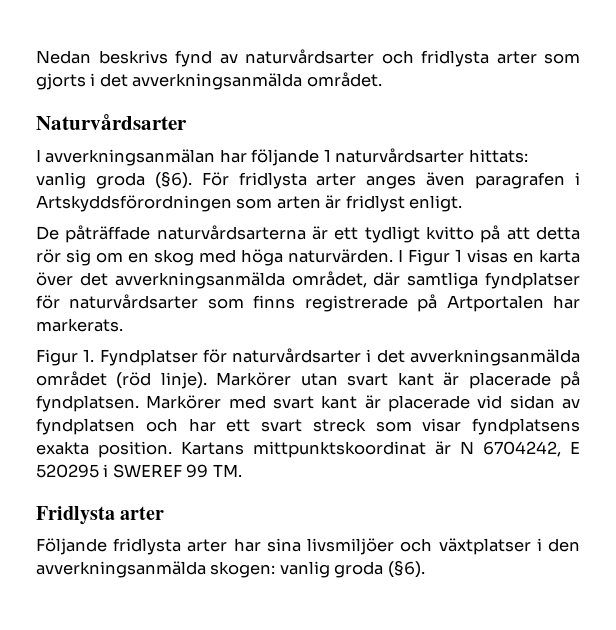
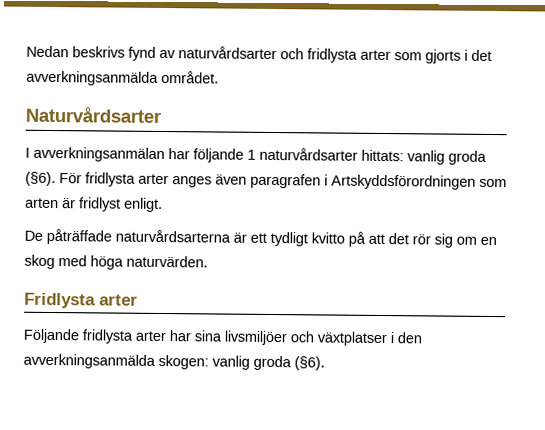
- De påträffade naturvårdsarterna är ett tydligt kvitto på att detta rör sig om en skog med höga naturvärden. I Figur 1 visas en karta över det avverkningsanmälda området, där samtliga fyndplatser för naturvårdsarter som finns registrerade på Artportalen har markerats.
- Figur 1. Fyndplatser för naturvårdsarter i det avverkningsanmälda området (röd linje). Markörer utan svart kant är placerade på fyndplatsen. Markörer med svart kant är placerade vid sidan av fyndplatsen och har ett svart streck som visar fyndplatsens exakta position. Kartans mittpunktskoordinat är N 6704242, E 520295 i SWEREF 99 TM.
+ De påträffade naturvårdsarterna är ett tydligt kvitto på att det rör sig om en skog med höga naturvärden.

